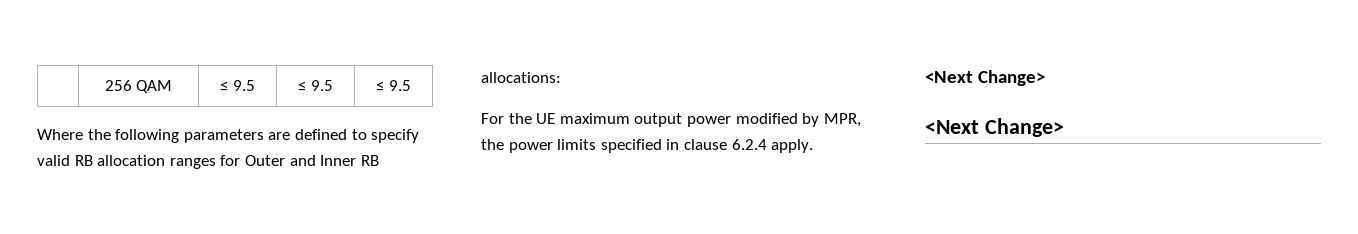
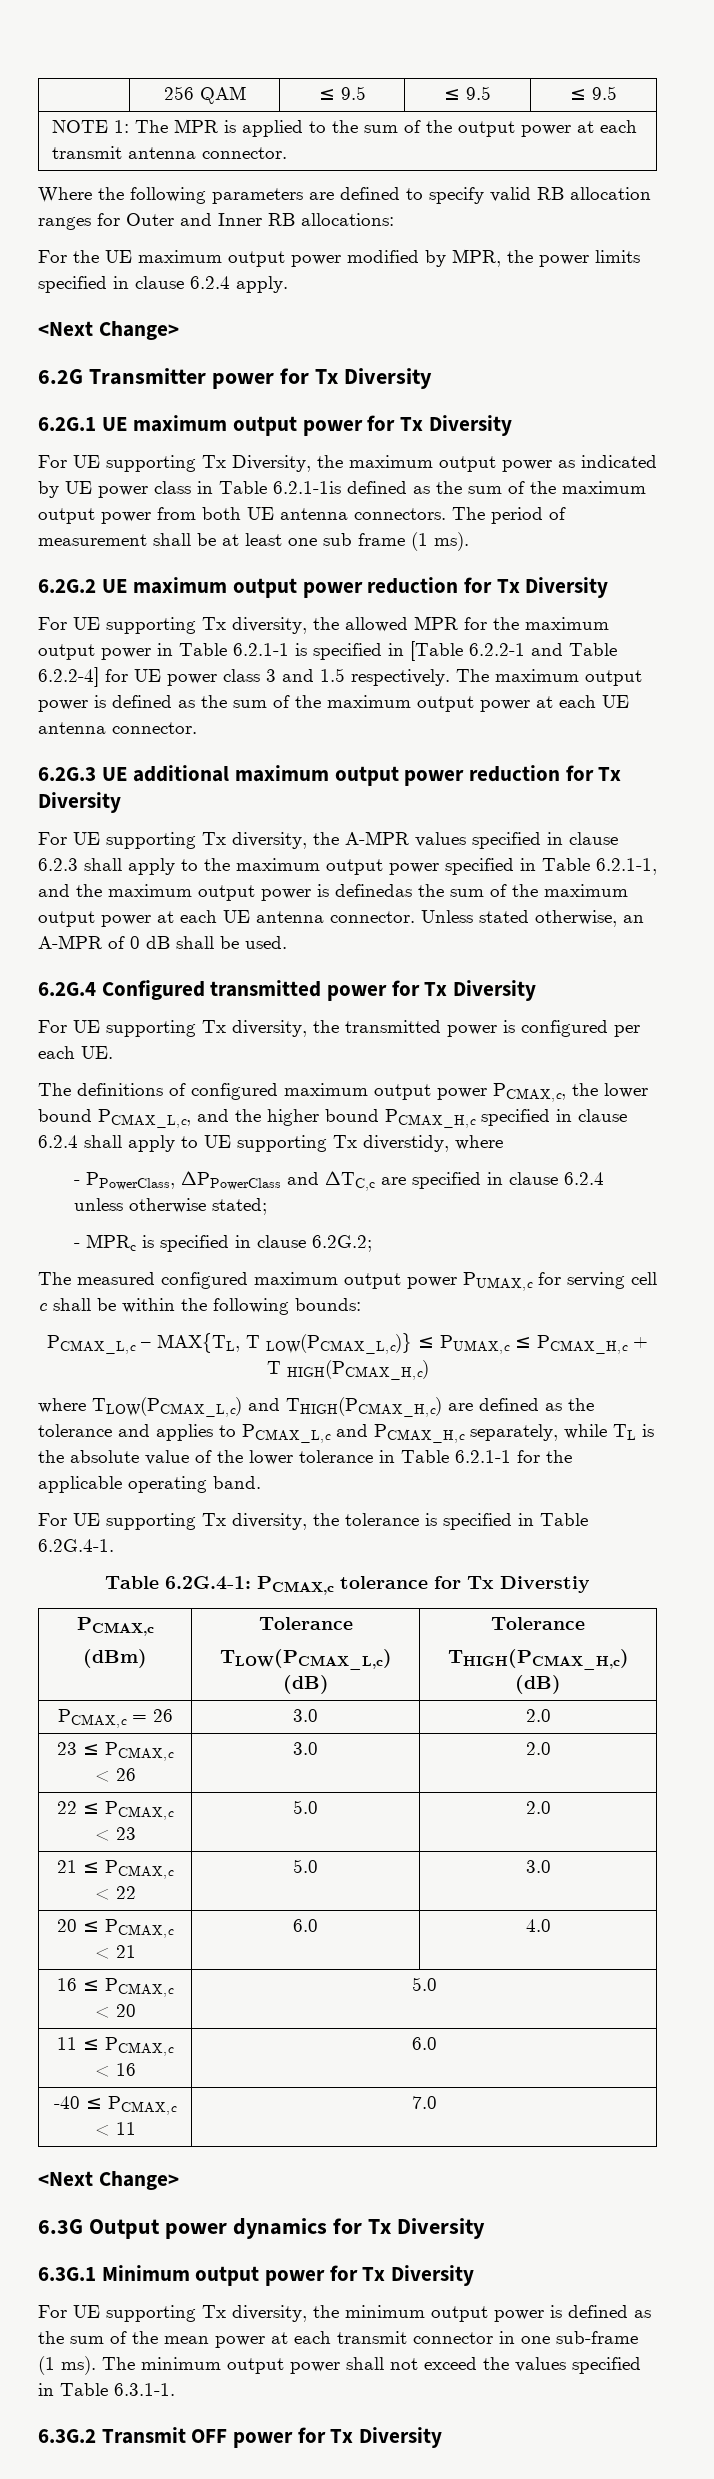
+ NOTE 1: The MPR is applied to the sum of the output power at each transmit antenna connector.
  For the UE maximum output power modified by MPR, the power limits specified in clause 6.2.4 apply.
  <Next Change>
+ 6.2G Transmitter power for Tx Diversity
+ 6.2G.1 UE maximum output power for Tx Diversity
+ For UE supporting Tx Diversity, the maximum output power as indicated by UE power class in Table 6.2.1-1is defined as the sum of the maximum output power from both UE antenna connectors. The period of measurement shall be at least one sub frame (1 ms).
+ 6.2G.2 UE maximum output power reduction for Tx Diversity
+ For UE supporting Tx diversity, the allowed MPR for the maximum output power in Table 6.2.1-1 is specified in [Table 6.2.2-1 and Table 6.2.2-4] for UE power class 3 and 1.5 respectively. The maximum output power is defined as the sum of the maximum output power at each UE antenna connector.
+ 6.2G.3 UE additional maximum output power reduction for Tx Diversity
+ For UE supporting Tx diversity, the A-MPR values specified in clause 6.2.3 shall apply to the maximum output power specified in Table 6.2.1-1, and the maximum output power is definedas the sum of the maximum output power at each UE antenna connector. Unless stated otherwise, an A-MPR of 0 dB shall be used.
+ 6.2G.4 Configured transmitted power for Tx Diversity
+ For UE supporting Tx diversity, the transmitted power is configured per each UE.
+ The definitions of configured maximum output power PCMAX,c, the lower bound PCMAX_L,c, and the higher bound PCMAX_H,c specified in clause 6.2.4 shall apply to UE supporting Tx diverstidy, where
+ - PPowerClass, ΔPPowerClass and ∆TC,c are specified in clause 6.2.4 unless otherwise stated;
+ - MPRc is specified in clause 6.2G.2;
+ The measured configured maximum output power PUMAX,c for serving cell c shall be within the following bounds:
+ PCMAX_L,c – MAX{TL, T LOW(PCMAX_L,c)} ≤ PUMAX,c ≤ PCMAX_H,c + T HIGH(PCMAX_H,c)
+ where TLOW(PCMAX_L,c) and THIGH(PCMAX_H,c) are defined as the tolerance and applies to PCMAX_L,c and PCMAX_H,c separately, while TL is the absolute value of the lower tolerance in Table 6.2.1-1 for the applicable operating band.
+ For UE supporting Tx diversity, the tolerance is specified in Table 6.2G.4-1.
+ Table 6.2G.4-1: PCMAX,c tolerance for Tx Diverstiy
+ PCMAX,c
+ (dBm) | Tolerance
+ TLOW(PCMAX_L,c) (dB) | Tolerance
+ THIGH(PCMAX_H,c) (dB)
+ PCMAX,c = 26 | 3.0 | 2.0
+ 23 ≤ PCMAX,c < 26 | 3.0 | 2.0
+ 22 ≤ PCMAX,c < 23 | 5.0 | 2.0
+ 21 ≤ PCMAX,c < 22 | 5.0 | 3.0
+ 20 ≤ PCMAX,c < 21 | 6.0 | 4.0
+ 16 ≤ PCMAX,c < 20 | 5.0
+ 11 ≤ PCMAX,c < 16 | 6.0
+ -40 ≤ PCMAX,c < 11 | 7.0
  <Next Change>
+ 6.3G Output power dynamics for Tx Diversity
+ 6.3G.1 Minimum output power for Tx Diversity
+ For UE supporting Tx diversity, the minimum output power is defined as the sum of the mean power at each transmit connector in one sub-frame (1 ms). The minimum output power shall not exceed the values specified in Table 6.3.1-1.
+ 6.3G.2 Transmit OFF power for Tx Diversity

